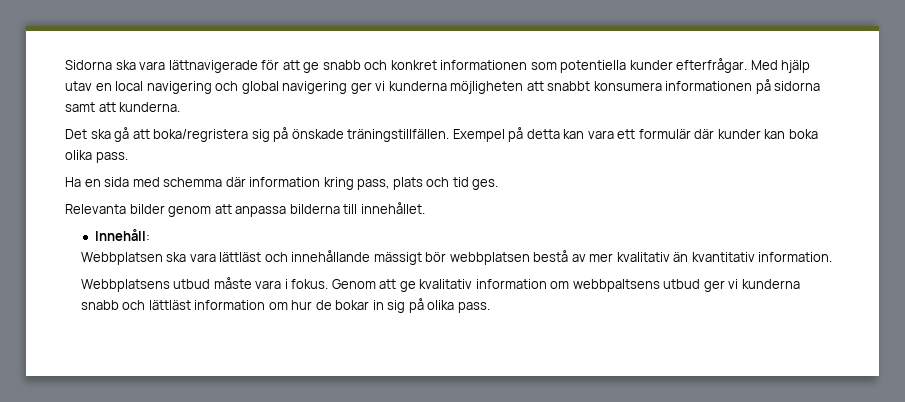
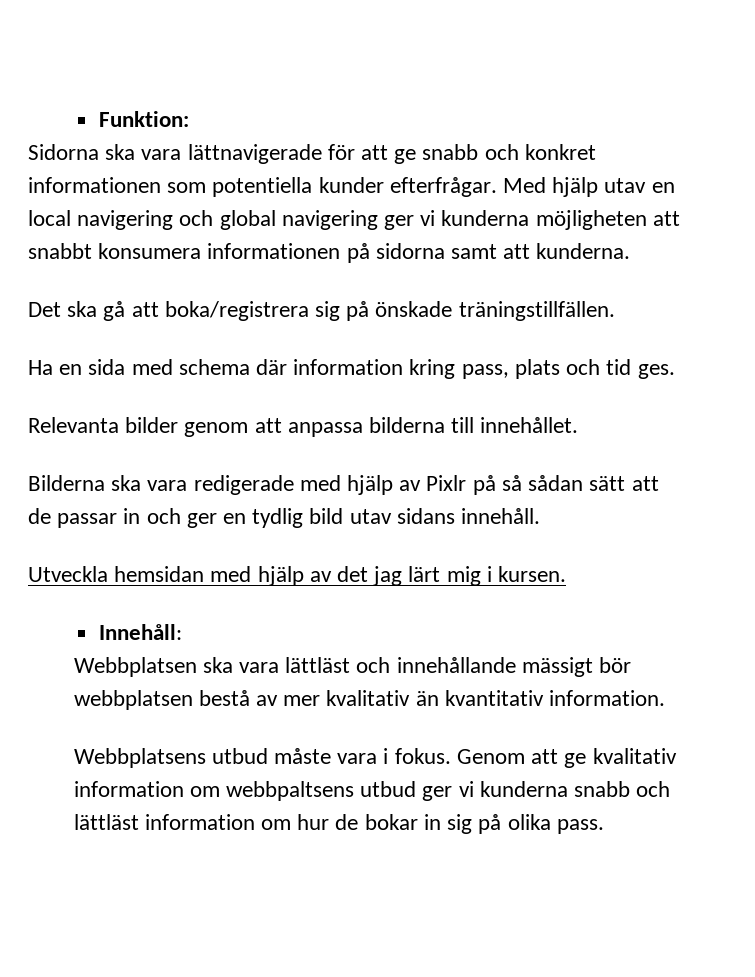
+ Funktion:
- Det ska gå att boka/regristera sig på önskade träningstillfällen. Exempel på detta kan vara ett formulär där kunder kan boka olika pass.
+ Det ska gå att boka/registrera sig på önskade träningstillfällen.
- Ha en sida med schemma där information kring pass, plats och tid ges.
+ Ha en sida med schema där information kring pass, plats och tid ges.
+ Bilderna ska vara redigerade med hjälp av Pixlr på så sådan sätt att de passar in och ger en tydlig bild utav sidans innehåll.
+ Utveckla hemsidan med hjälp av det jag lärt mig i kursen.

